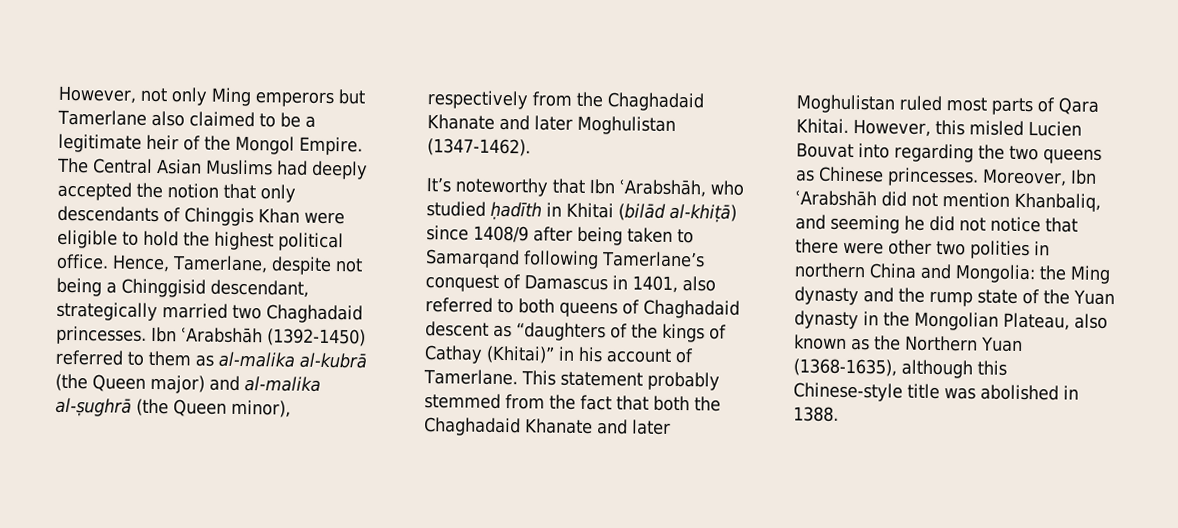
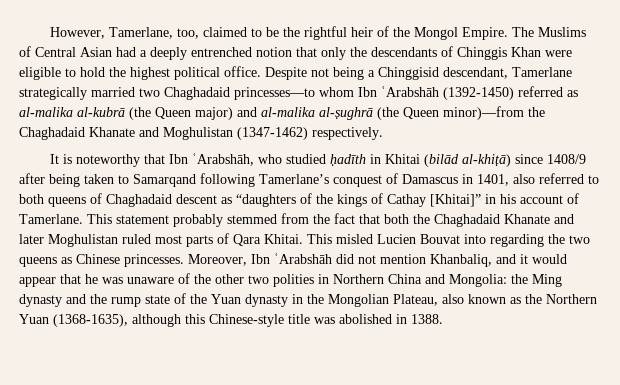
- However, not only Ming emperors but Tamerlane also claimed to be a legitimate heir of the Mongol Empire.
+ However, Tamerlane, too, claimed to be the rightful heir of the Mongol Empire.
- The Central Asian Muslims had deeply accepted the notion that only descendants of Chinggis Khan were eligible to hold the highest political office.
+ The Muslims of Central Asian had a deeply entrenched notion that only the descendants of Chinggis Khan were eligible to hold the highest political office.
- Hence, Tamerlane, despite not being a Chinggisid descendant, strategically married two Chaghadaid princesses. Ibn ʿArabshāh (1392-1450) referred to them as al-malika al-kubrā (the Queen major) and al-malika al-ṣughrā (the Queen minor), respectively from the Chaghadaid Khanate and later Moghulistan (1347-1462).
- It’s noteworthy that Ibn ʿArabshāh, who studied ḥadīth in Khitai (bilād al-khiṭā) since 1408/9 after being taken to Samarqand following Tamerlane’s conquest of Damascus in 1401, also referred to both queens of Chaghadaid descent as “daughters of the kings of Cathay (Khitai)” in his account of Tamerlane.
+ Despite not being a Chinggisid descendant, Tamerlane strategically married two Chaghadaid princesses—to whom Ibn ʿArabshāh (1392-1450) referred as al-malika al-kubrā (the Queen major) and al-malika al-ṣughrā (the Queen minor)—from the Chaghadaid Khanate and Moghulistan (1347-1462) respectively.
+ It is noteworthy that Ibn ʿArabshāh, who studied ḥadīth in Khitai (bilād al-khiṭā) since 1408/9 after being taken to Samarqand following Tamerlane’s conquest of Damascus in 1401, also referred to both queens of Chaghadaid descent as “daughters of the kings of Cathay [Khitai]” in his account of Tamerlane.
- However, this misled Lucien Bouvat into regarding the two queens as Chinese princesses.
+ This misled Lucien Bouvat into regarding the two queens as Chinese princesses.
- Moreover, Ibn ʿArabshāh did not mention Khanbaliq, and seeming he did not notice that there were other two polities in northern China and Mongolia: the Ming dynasty and the rump state of the Yuan dynasty in the Mongolian Plateau, also known as the Northern Yuan (1368-1635), although this Chinese-style title was abolished in 1388.
+ Moreover, Ibn ʿArabshāh did not mention Khanbaliq, and it would appear that he was unaware of the other two polities in Northern China and Mongolia: the Ming dynasty and the rump state of the Yuan dynasty in the Mongolian Plateau, also known as the Northern Yuan (1368-1635), although this Chinese-style title was abolished in 1388.

